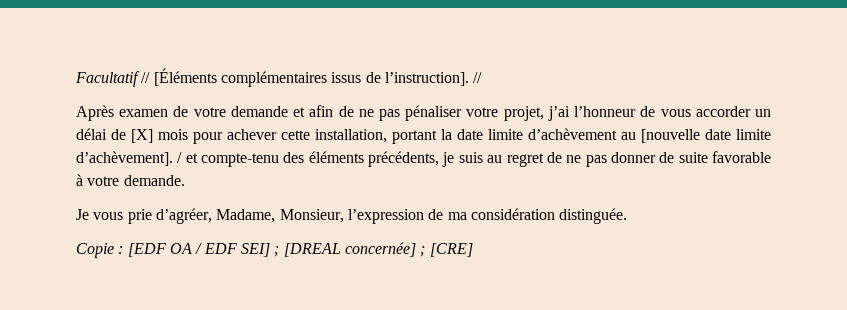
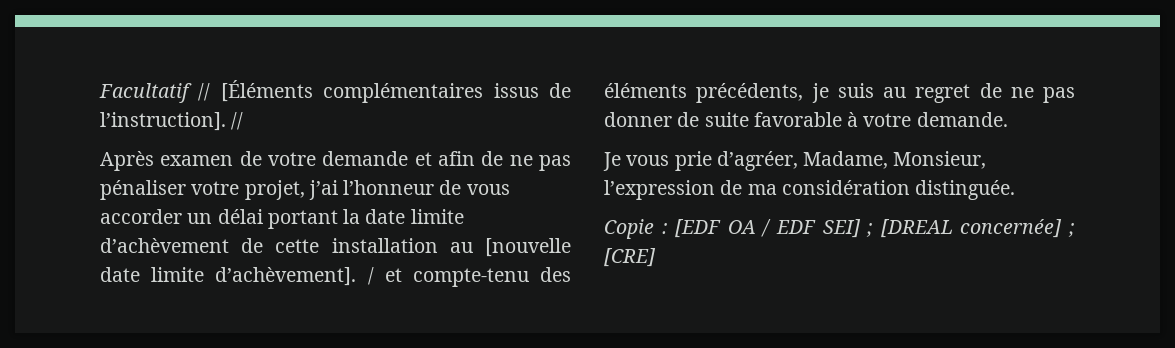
- Après examen de votre demande et afin de ne pas pénaliser votre projet, j’ai l’honneur de vous accorder un délai de [X] mois pour achever cette installation, portant la date limite d’achèvement au [nouvelle date limite d’achèvement].
+ Après examen de votre demande et afin de ne pas pénaliser votre projet, j’ai l’honneur de vous accorder un délai portant la date limite d’achèvement de cette installation au [nouvelle date limite d’achèvement].

